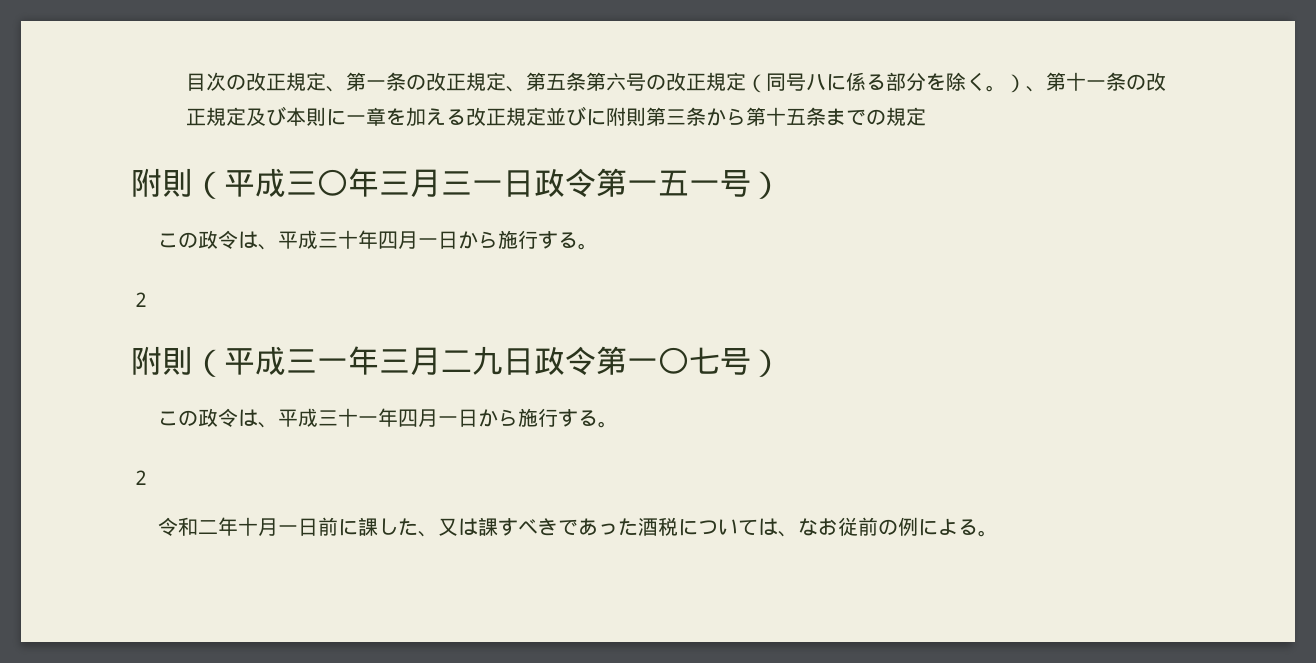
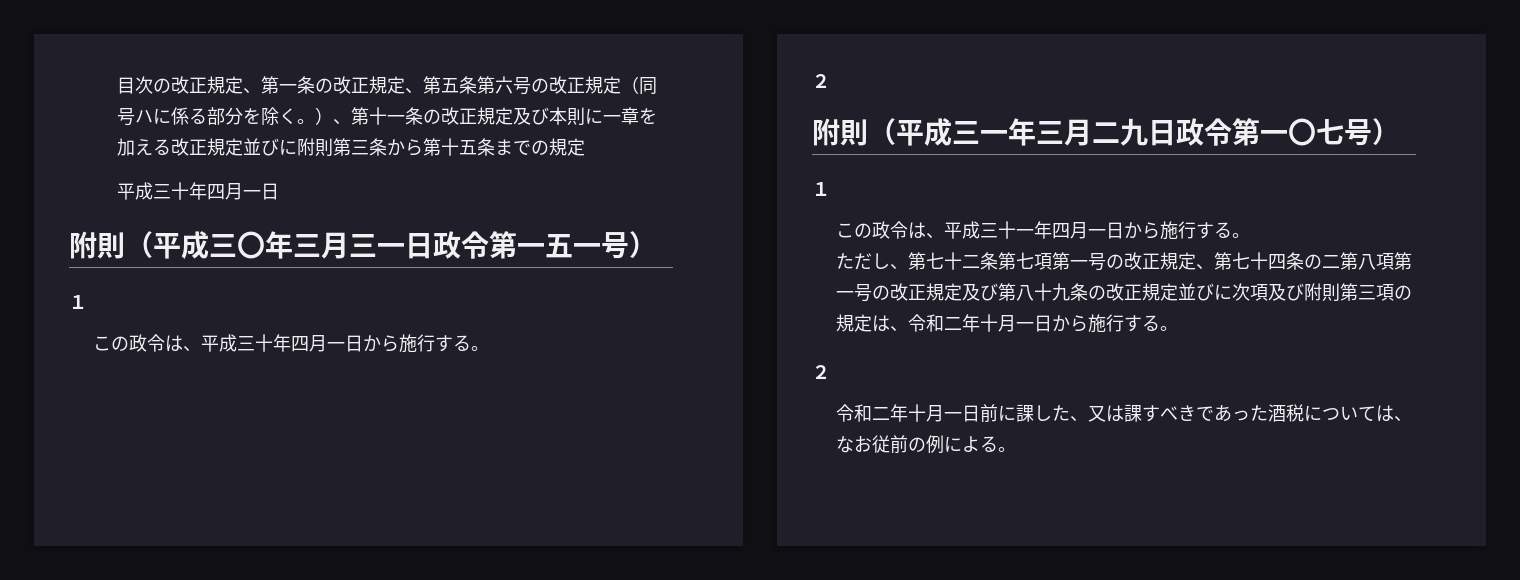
  目次の改正規定、第一条の改正規定、第五条第六号の改正規定（同号ハに係る部分を除く。）、第十一条の改正規定及び本則に一章を加える改正規定並びに附則第三条から第十五条までの規定
+ 平成三十年四月一日
  附則（平成三〇年三月三一日政令第一五一号）
+ １
  附則（平成三一年三月二九日政令第一〇七号）
+ １
+ ただし、第七十二条第七項第一号の改正規定、第七十四条の二第八項第一号の改正規定及び第八十九条の改正規定並びに次項及び附則第三項の規定は、令和二年十月一日から施行する。

